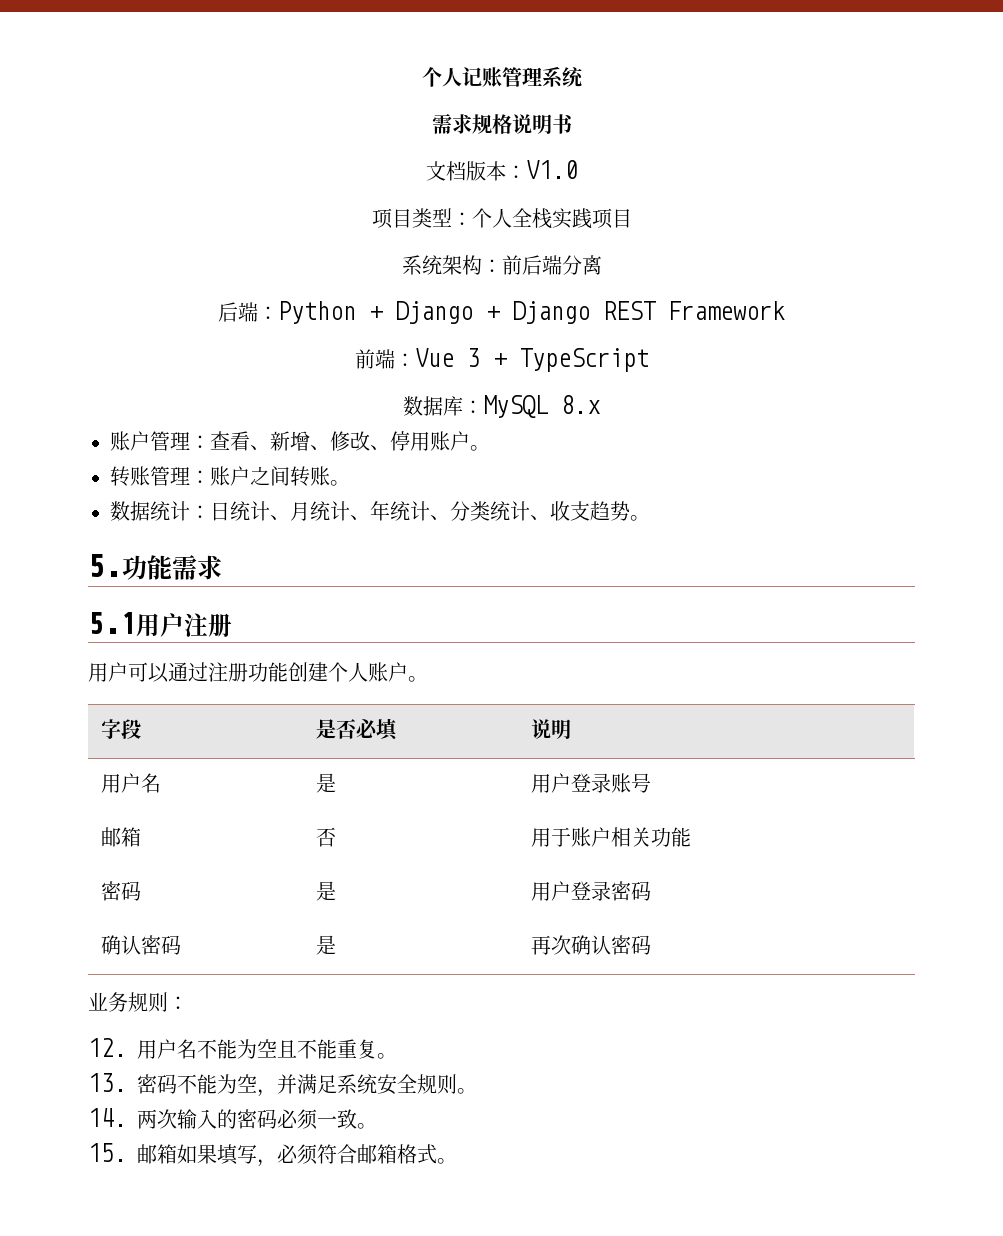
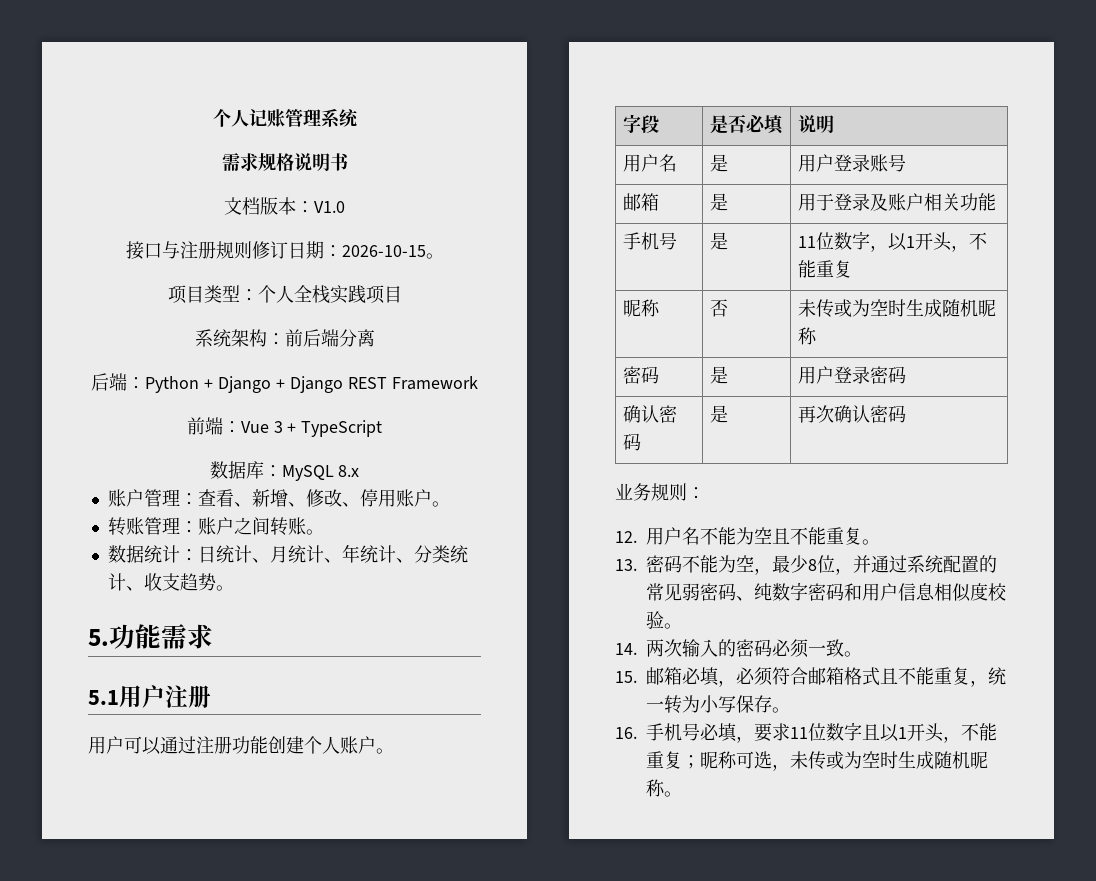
+ 接口与注册规则修订日期：2026-10-15。
- 邮箱 | 否 | 用于账户相关功能
+ 邮箱 | 是 | 用于登录及账户相关功能
+ 手机号 | 是 | 11位数字，以1开头，不能重复
+ 昵称 | 否 | 未传或为空时生成随机昵称
- 13.密码不能为空，并满足系统安全规则。
+ 13.密码不能为空，最少8位，并通过系统配置的常见弱密码、纯数字密码和用户信息相似度校验。
- 15.邮箱如果填写，必须符合邮箱格式。
+ 15.邮箱必填，必须符合邮箱格式且不能重复，统一转为小写保存。
+ 16.手机号必填，要求11位数字且以1开头，不能重复；昵称可选，未传或为空时生成随机昵称。

